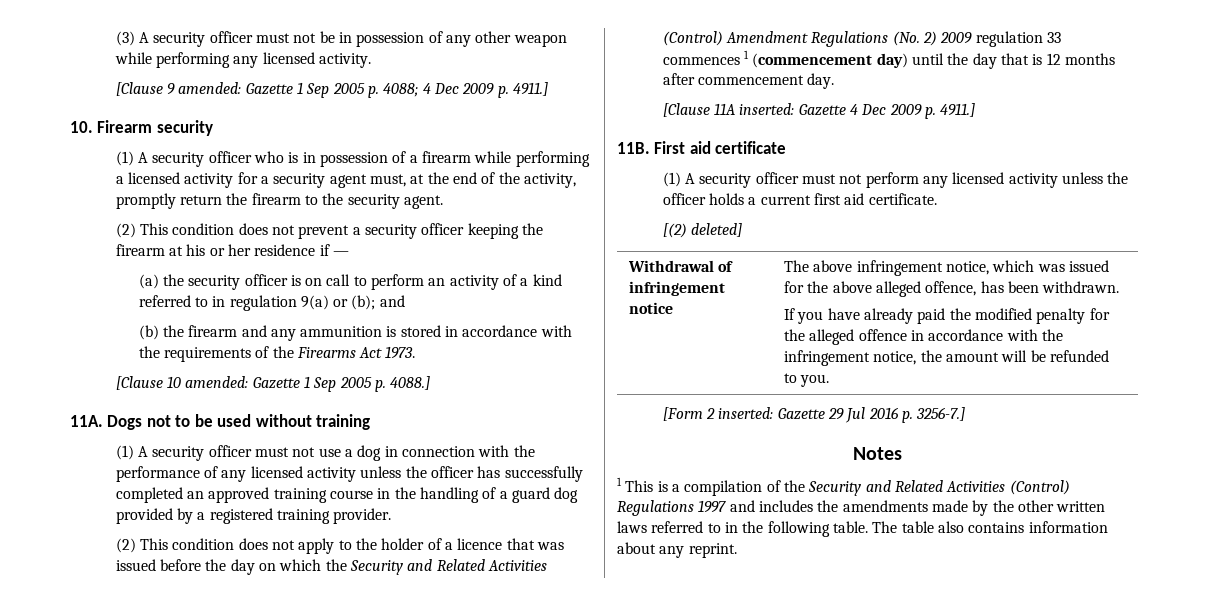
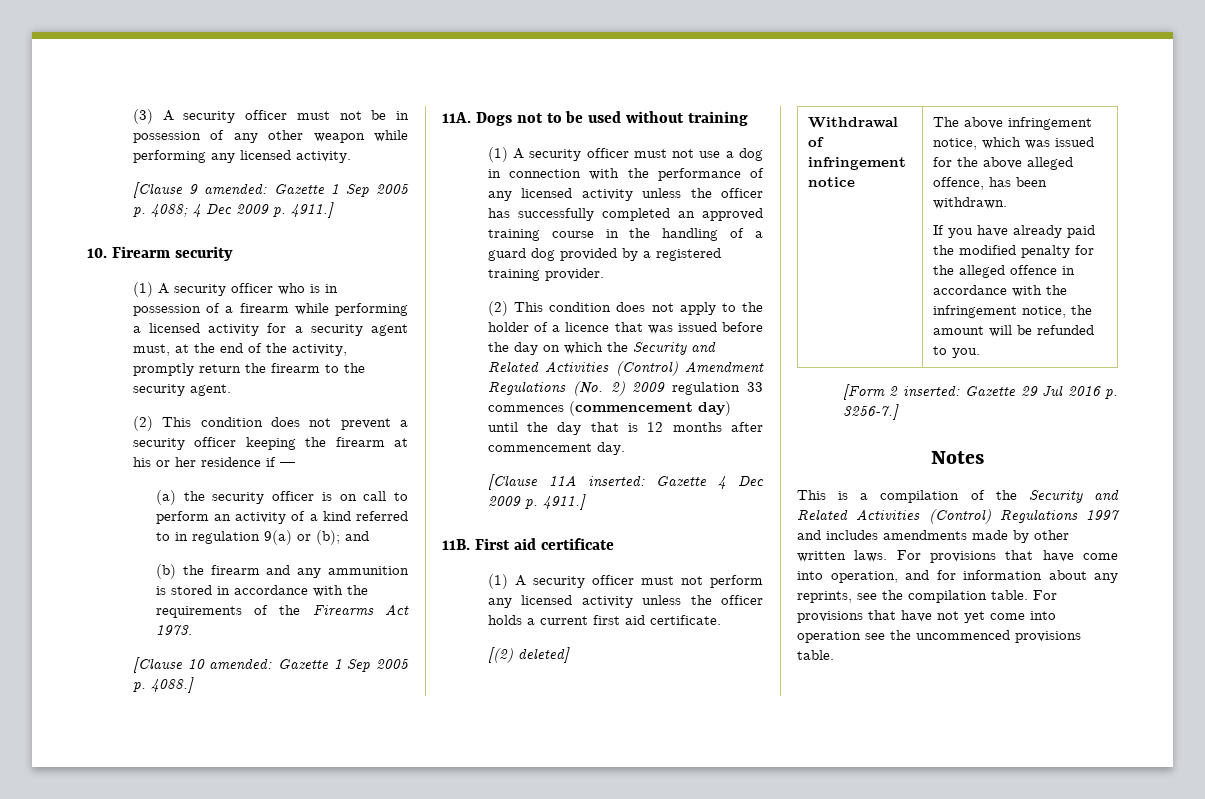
- (2) This condition does not apply to the holder of a licence that was issued before the day on which the Security and Related Activities (Control) Amendment Regulations (No. 2) 2009 regulation 33 commences 1 (commencement day) until the day that is 12 months after commencement day.
+ (2) This condition does not apply to the holder of a licence that was issued before the day on which the Security and Related Activities (Control) Amendment Regulations (No. 2) 2009 regulation 33 commences (commencement day) until the day that is 12 months after commencement day.
- 1 This is a compilation of the Security and Related Activities (Control) Regulations 1997 and includes the amendments made by the other written laws referred to in the following table. The table also contains information about any reprint.
+ This is a compilation of the Security and Related Activities (Control) Regulations 1997 and includes amendments made by other written laws. For provisions that have come into operation, and for information about any reprints, see the compilation table. For provisions that have not yet come into operation see the uncommenced provisions table.

